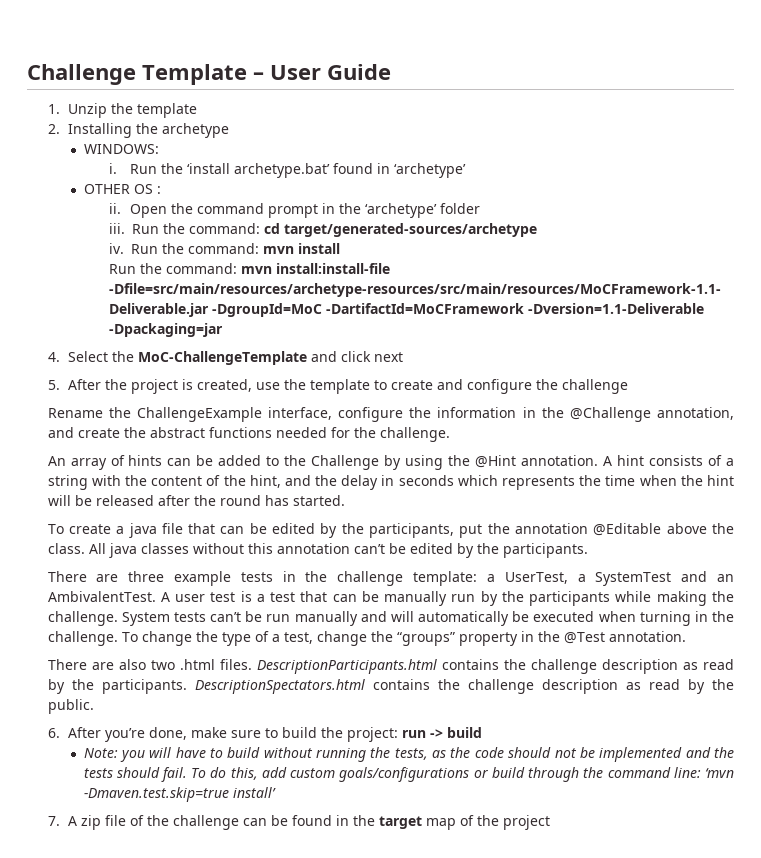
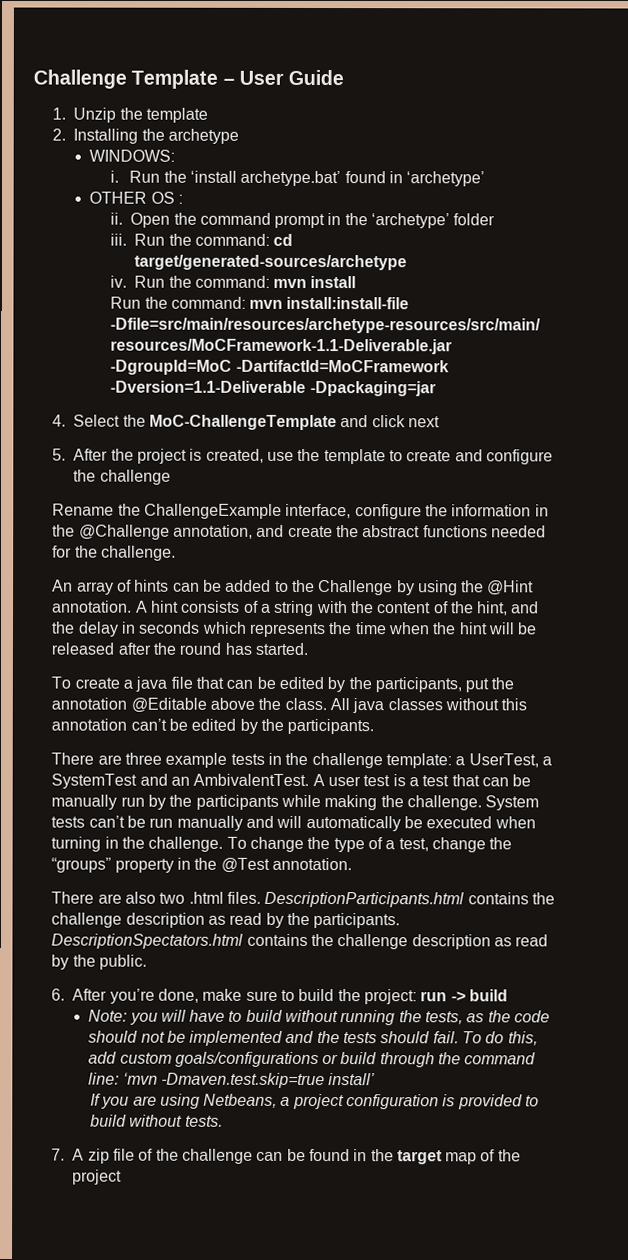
+ If you are using Netbeans, a project configuration is provided to build without tests.

